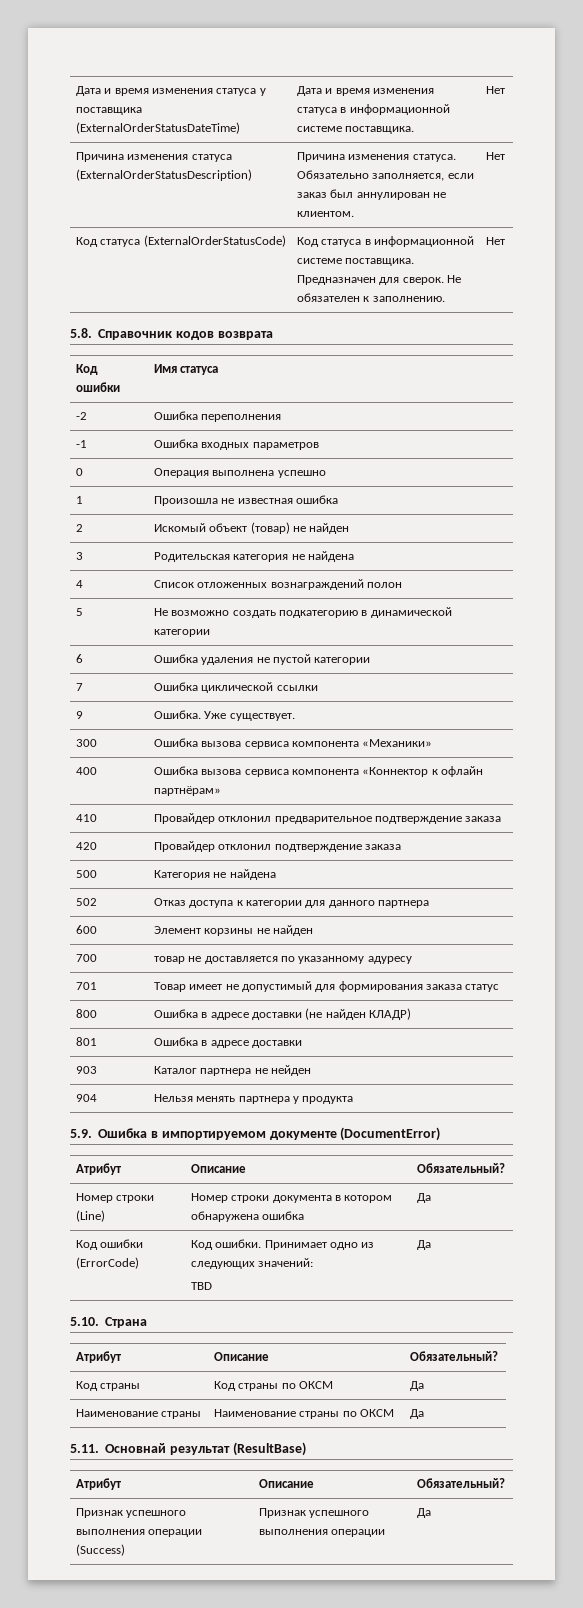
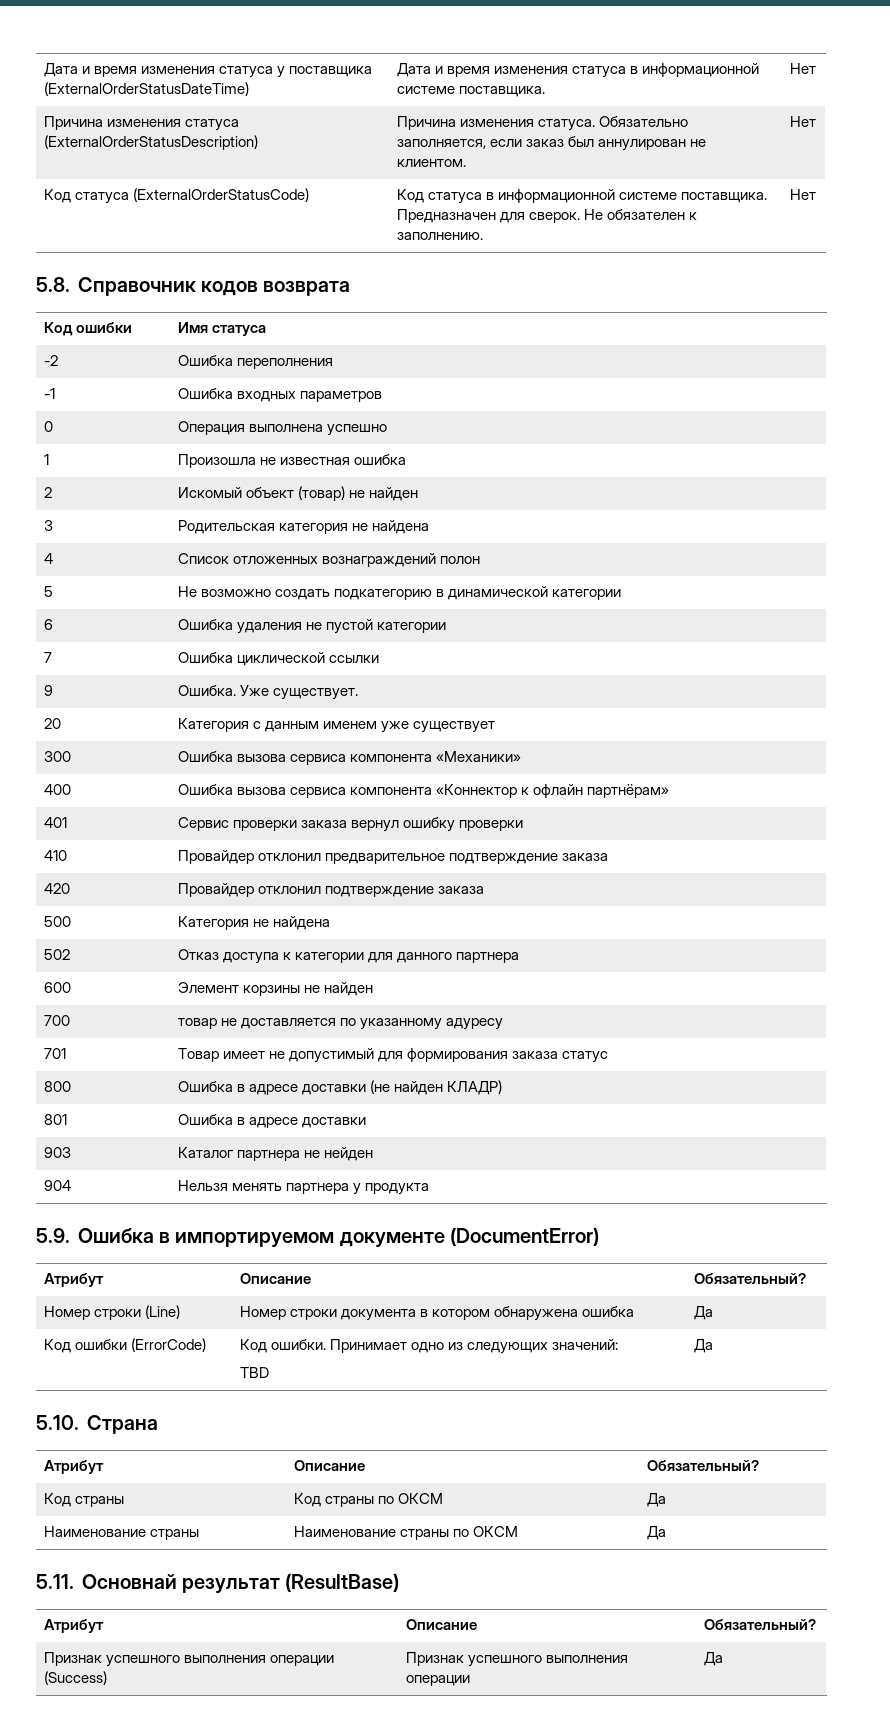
+ 20 | Категория с данным именем уже существует
+ 401 | Сервис проверки заказа вернул ошибку проверки

